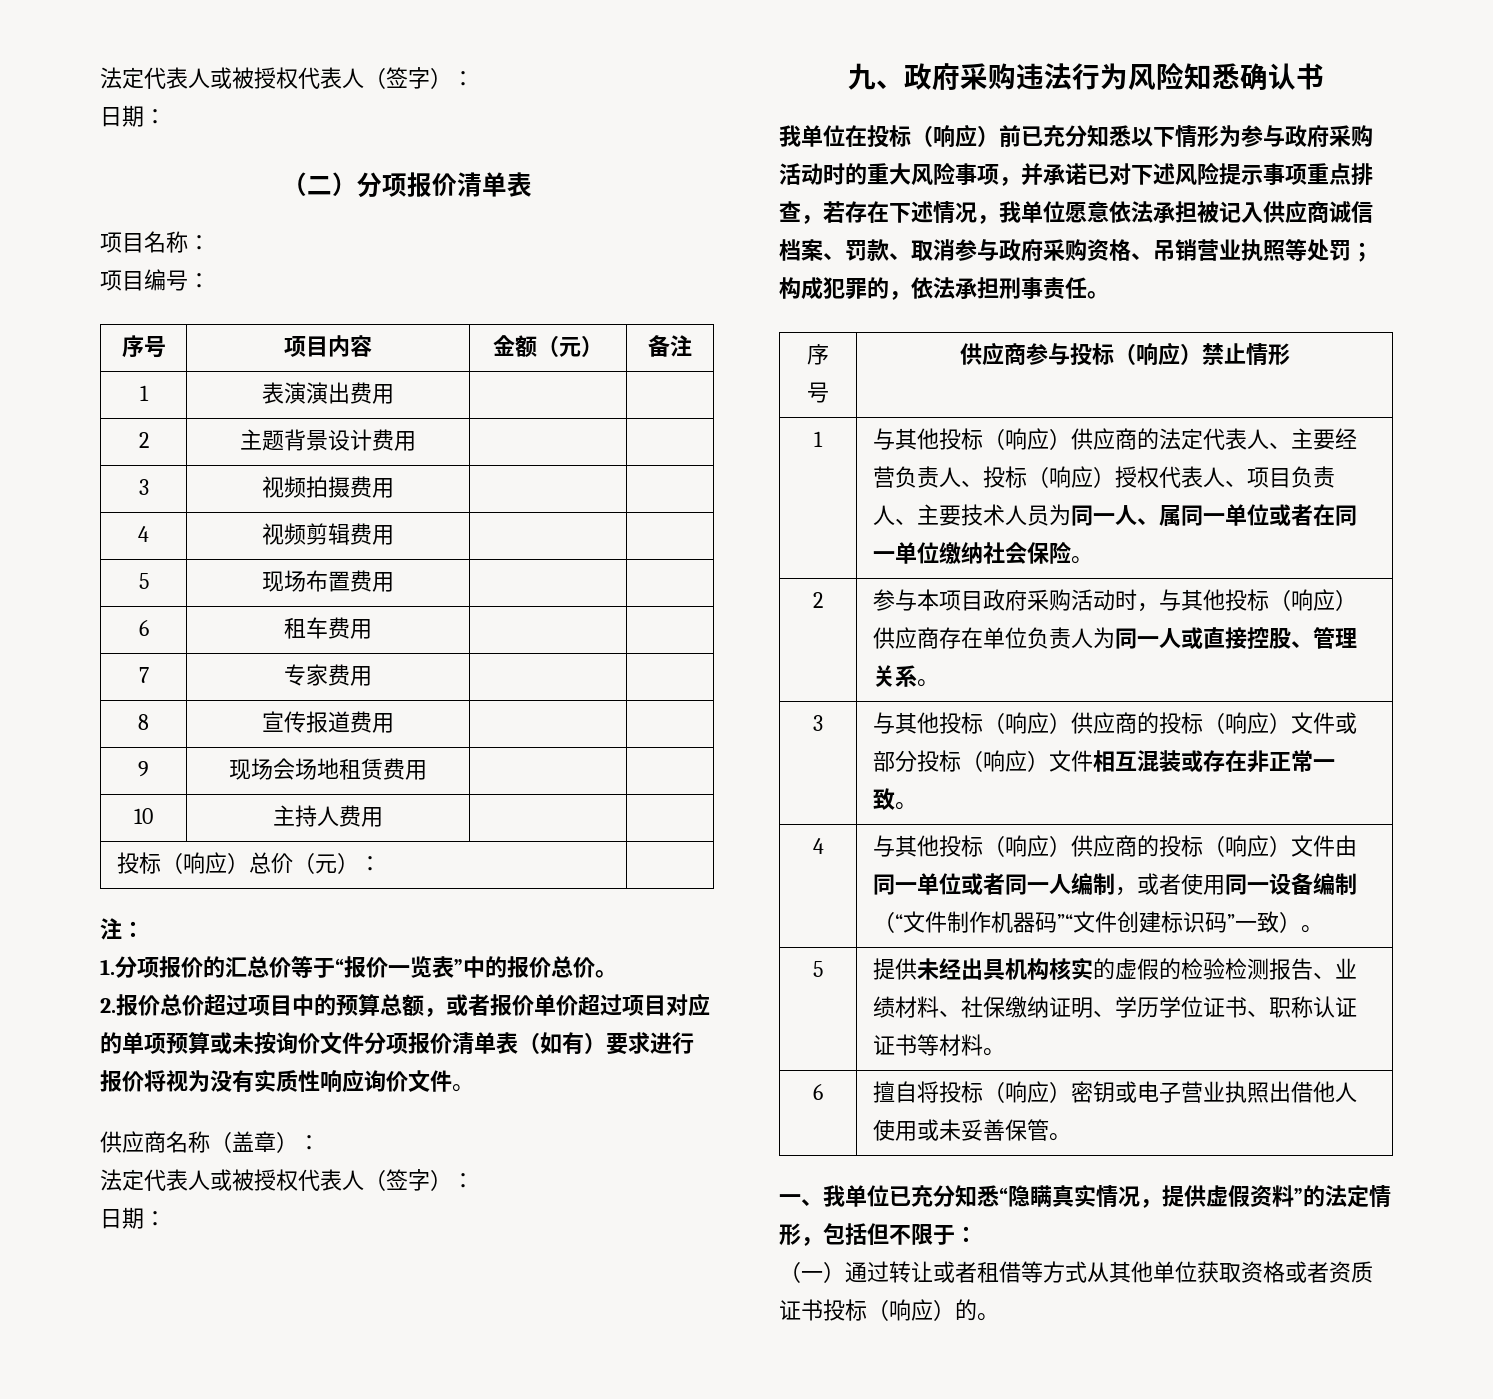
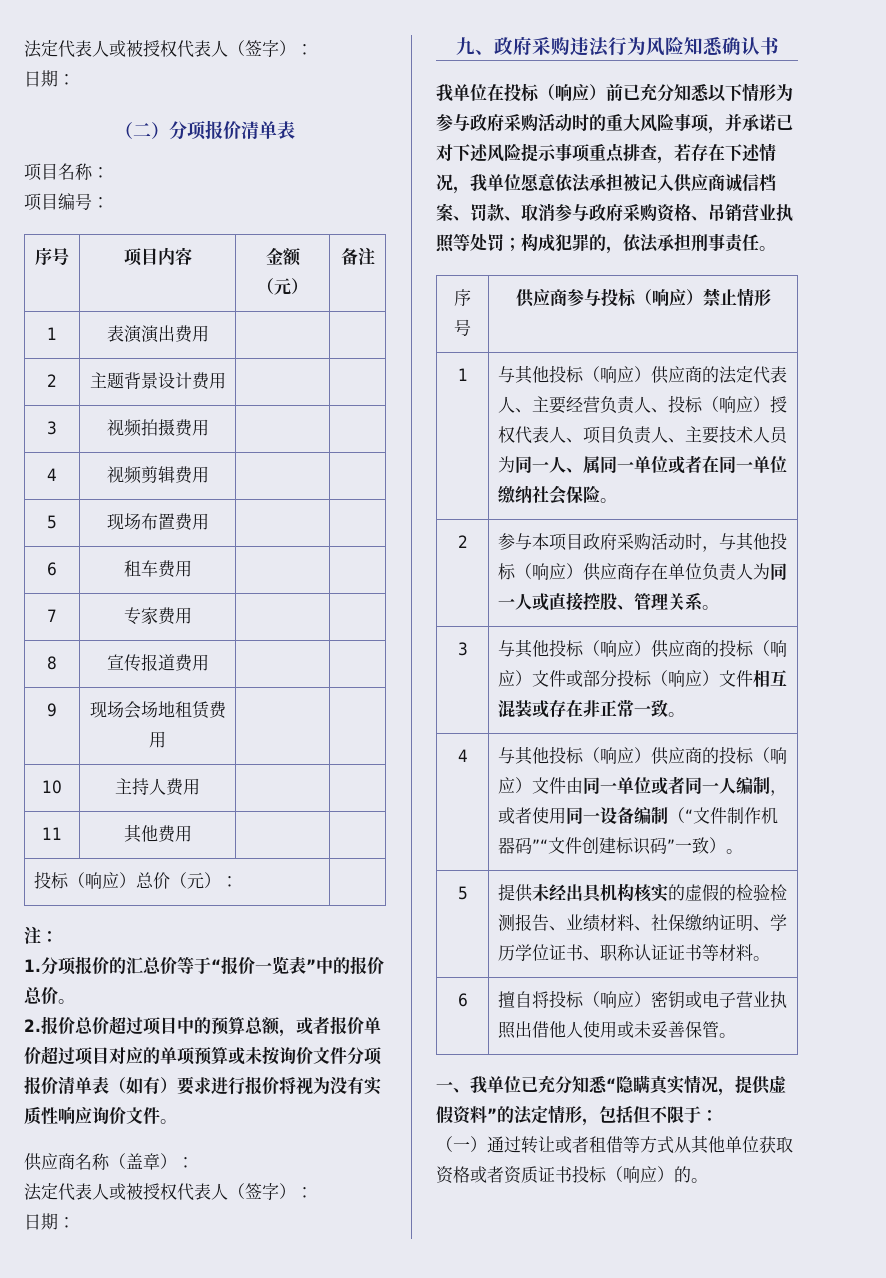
+ 11 | 其他费用 | |

